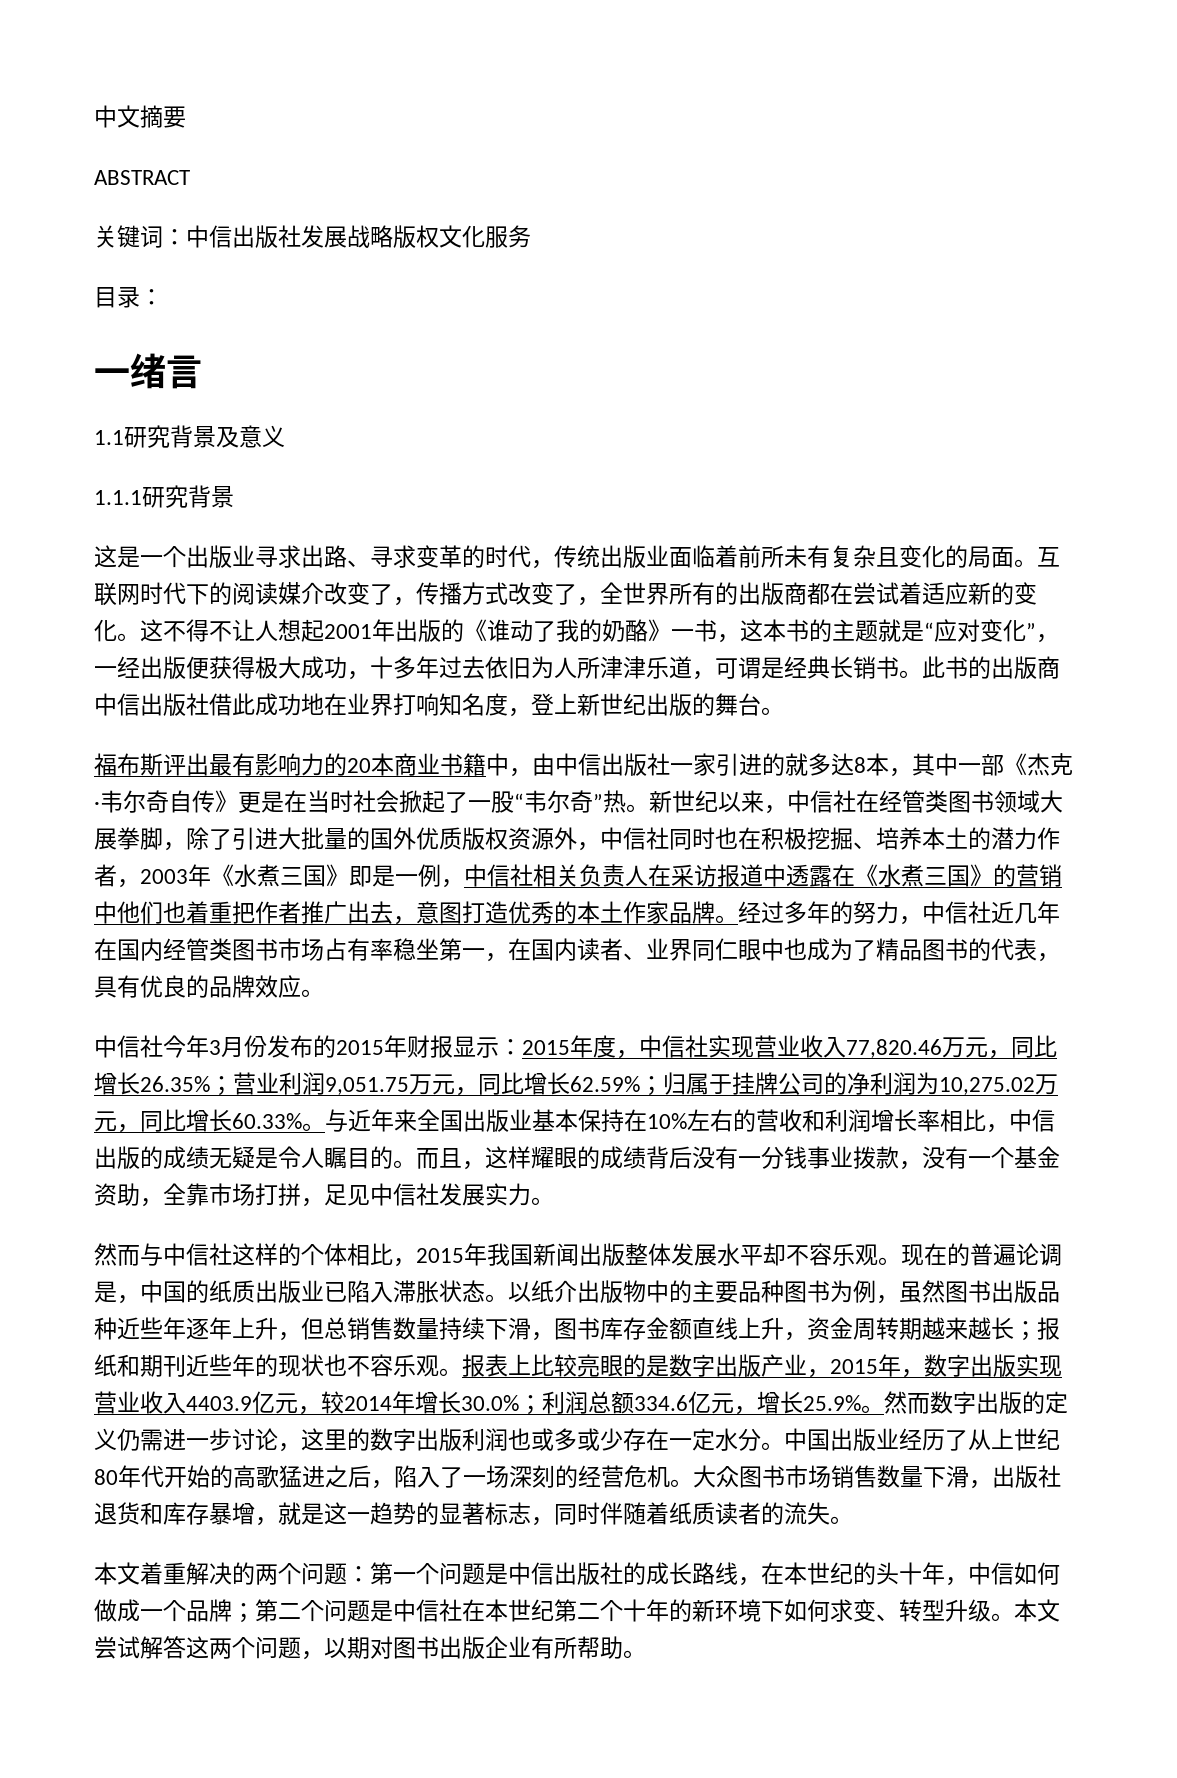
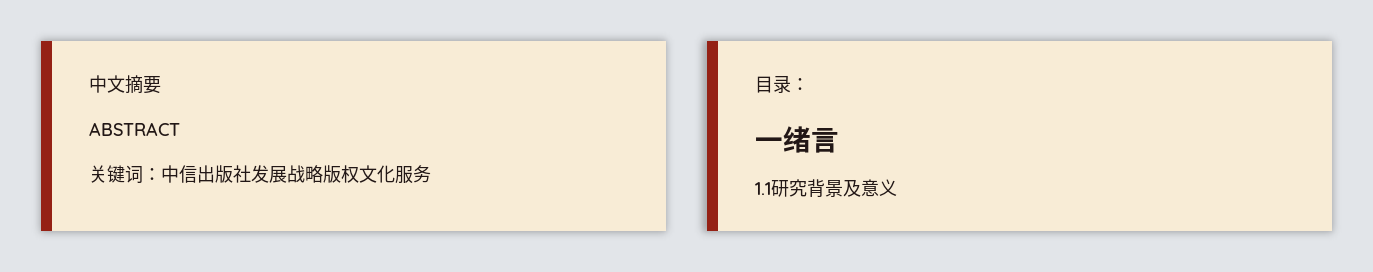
- 1.1.1研究背景
- 这是一个出版业寻求出路、寻求变革的时代，传统出版业面临着前所未有复杂且变化的局面。互联网时代下的阅读媒介改变了，传播方式改变了，全世界所有的出版商都在尝试着适应新的变化。这不得不让人想起2001年出版的《谁动了我的奶酪》一书，这本书的主题就是“应对变化”，一经出版便获得极大成功，十多年过去依旧为人所津津乐道，可谓是经典长销书。此书的出版商中信出版社借此成功地在业界打响知名度，登上新世纪出版的舞台。
- 福布斯评出最有影响力的20本商业书籍中，由中信出版社一家引进的就多达8本，其中一部《杰克·韦尔奇自传》更是在当时社会掀起了一股“韦尔奇”热。新世纪以来，中信社在经管类图书领域大展拳脚，除了引进大批量的国外优质版权资源外，中信社同时也在积极挖掘、培养本土的潜力作者，2003年《水煮三国》即是一例，中信社相关负责人在采访报道中透露在《水煮三国》的营销中他们也着重把作者推广出去，意图打造优秀的本土作家品牌。经过多年的努力，中信社近几年在国内经管类图书市场占有率稳坐第一，在国内读者、业界同仁眼中也成为了精品图书的代表，具有优良的品牌效应。
- 中信社今年3月份发布的2015年财报显示：2015年度，中信社实现营业收入77,820.46万元，同比增长26.35%；营业利润9,051.75万元，同比增长62.59%；归属于挂牌公司的净利润为10,275.02万元，同比增长60.33%。与近年来全国出版业基本保持在10%左右的营收和利润增长率相比，中信出版的成绩无疑是令人瞩目的。而且，这样耀眼的成绩背后没有一分钱事业拨款，没有一个基金资助，全靠市场打拼，足见中信社发展实力。
- 然而与中信社这样的个体相比，2015年我国新闻出版整体发展水平却不容乐观。现在的普遍论调是，中国的纸质出版业已陷入滞胀状态。以纸介出版物中的主要品种图书为例，虽然图书出版品种近些年逐年上升，但总销售数量持续下滑，图书库存金额直线上升，资金周转期越来越长；报纸和期刊近些年的现状也不容乐观。报表上比较亮眼的是数字出版产业，2015年，数字出版实现营业收入4403.9亿元，较2014年增长30.0%；利润总额334.6亿元，增长25.9%。然而数字出版的定义仍需进一步讨论，这里的数字出版利润也或多或少存在一定水分。中国出版业经历了从上世纪80年代开始的高歌猛进之后，陷入了一场深刻的经营危机。大众图书市场销售数量下滑，出版社退货和库存暴增，就是这一趋势的显著标志，同时伴随着纸质读者的流失。
- 本文着重解决的两个问题：第一个问题是中信出版社的成长路线，在本世纪的头十年，中信如何做成一个品牌；第二个问题是中信社在本世纪第二个十年的新环境下如何求变、转型升级。本文尝试解答这两个问题，以期对图书出版企业有所帮助。

